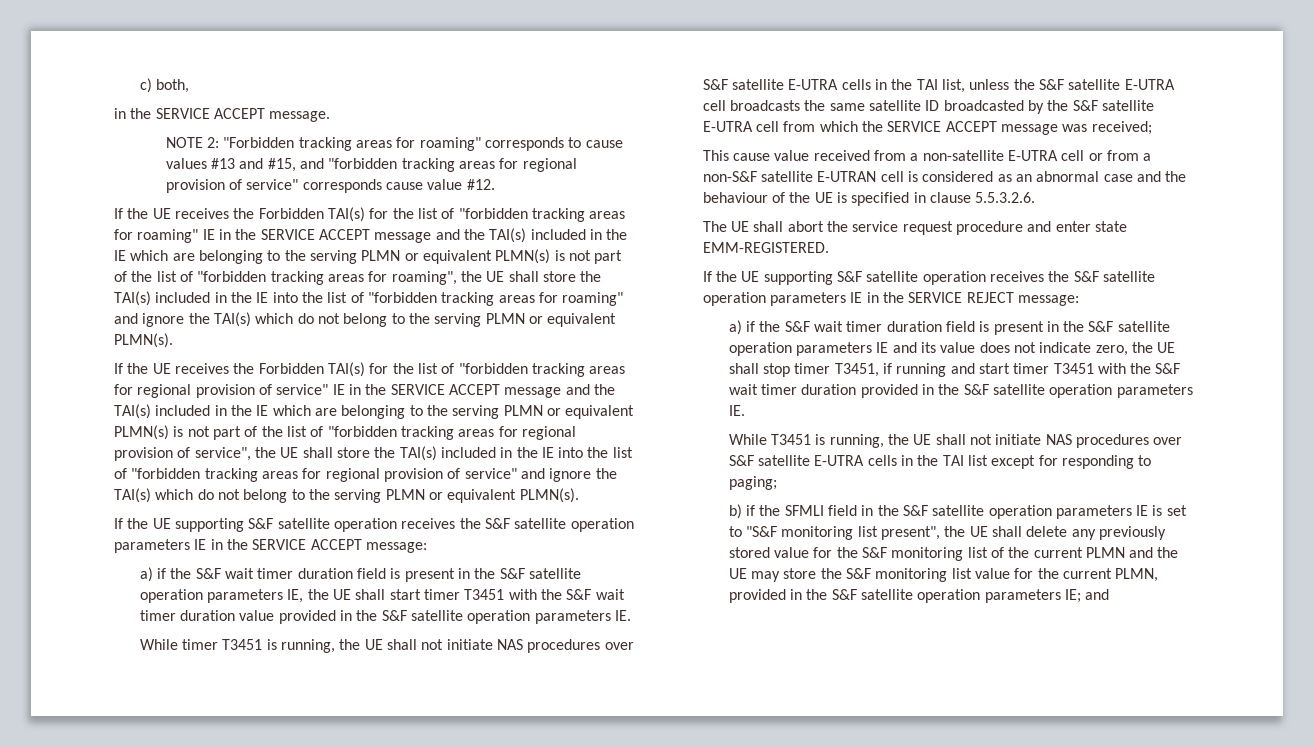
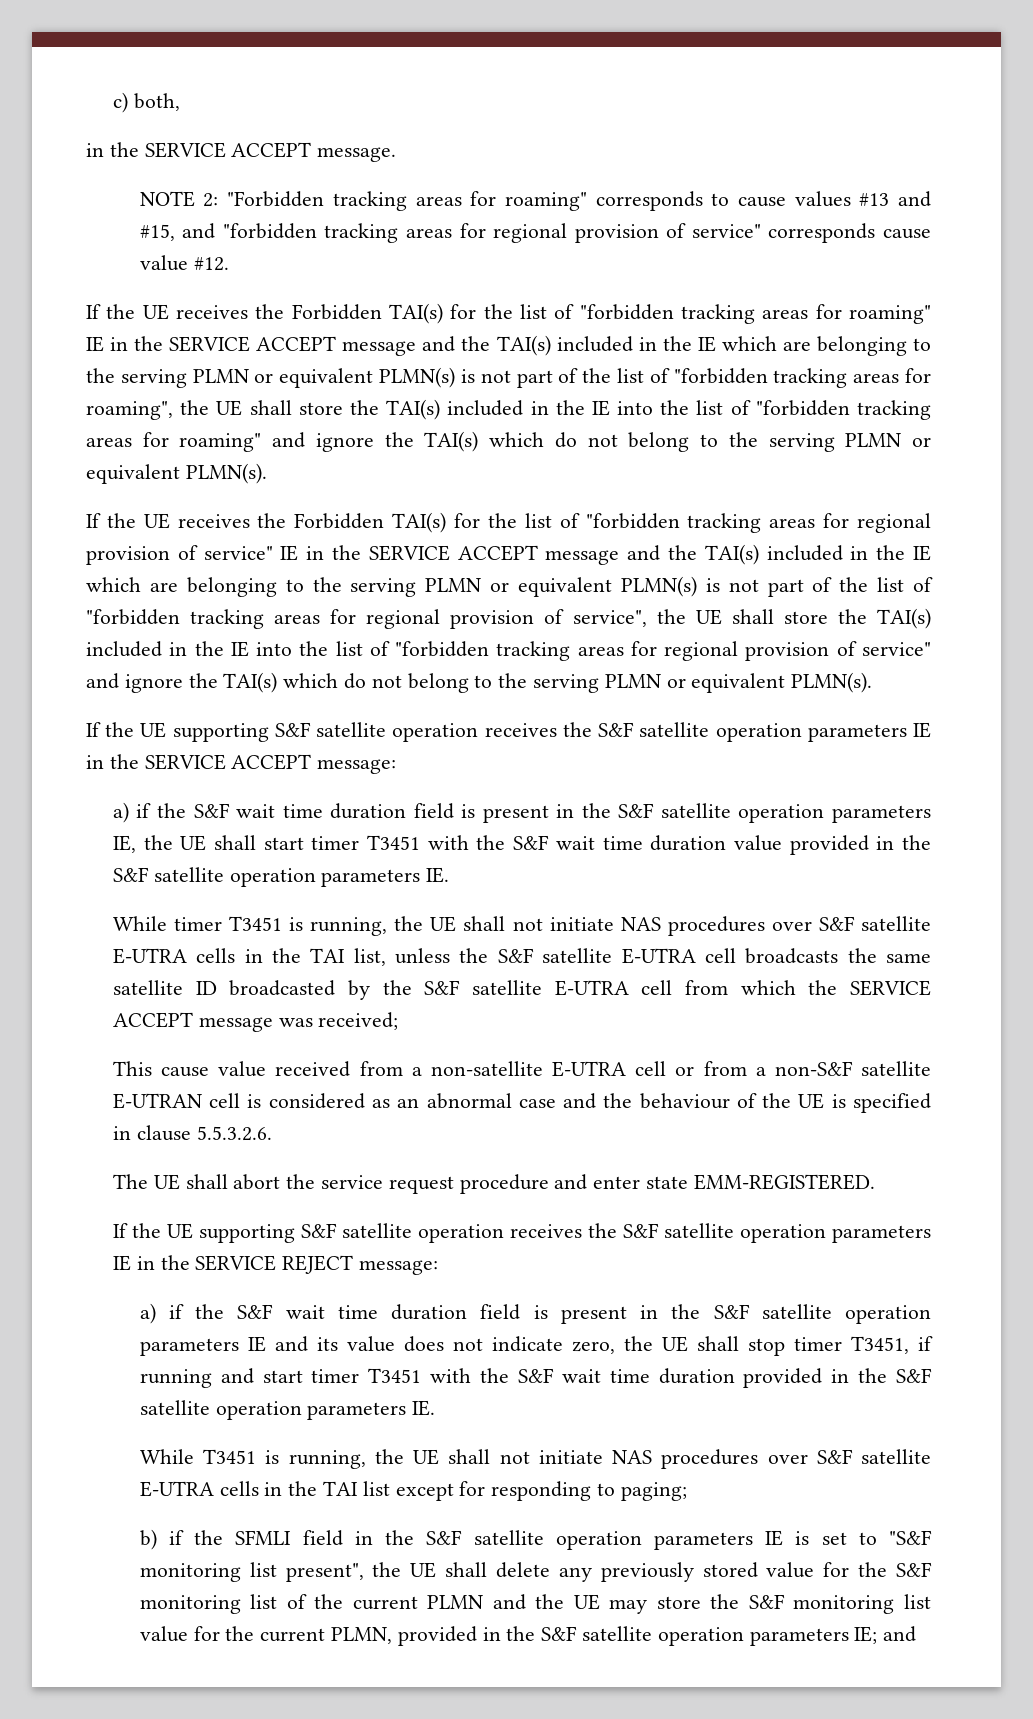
- a) if the S&F wait timer duration field is present in the S&F satellite operation parameters IE, the UE shall start timer T3451 with the S&F wait timer duration value provided in the S&F satellite operation parameters IE.
+ a) if the S&F wait time duration field is present in the S&F satellite operation parameters IE, the UE shall start timer T3451 with the S&F wait time duration value provided in the S&F satellite operation parameters IE.
- a) if the S&F wait timer duration field is present in the S&F satellite operation parameters IE and its value does not indicate zero, the UE shall stop timer T3451, if running and start timer T3451 with the S&F wait timer duration provided in the S&F satellite operation parameters IE.
+ a) if the S&F wait time duration field is present in the S&F satellite operation parameters IE and its value does not indicate zero, the UE shall stop timer T3451, if running and start timer T3451 with the S&F wait time duration provided in the S&F satellite operation parameters IE.

